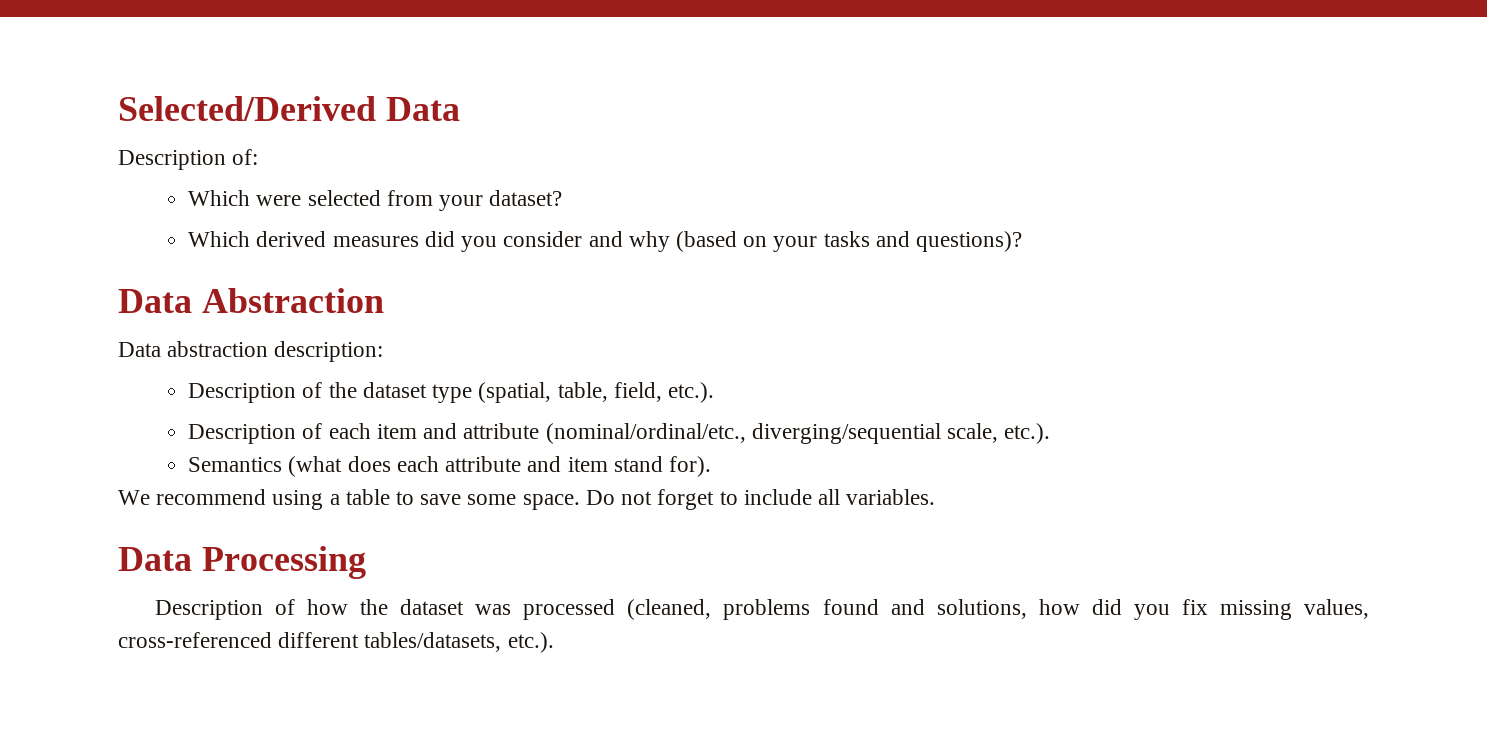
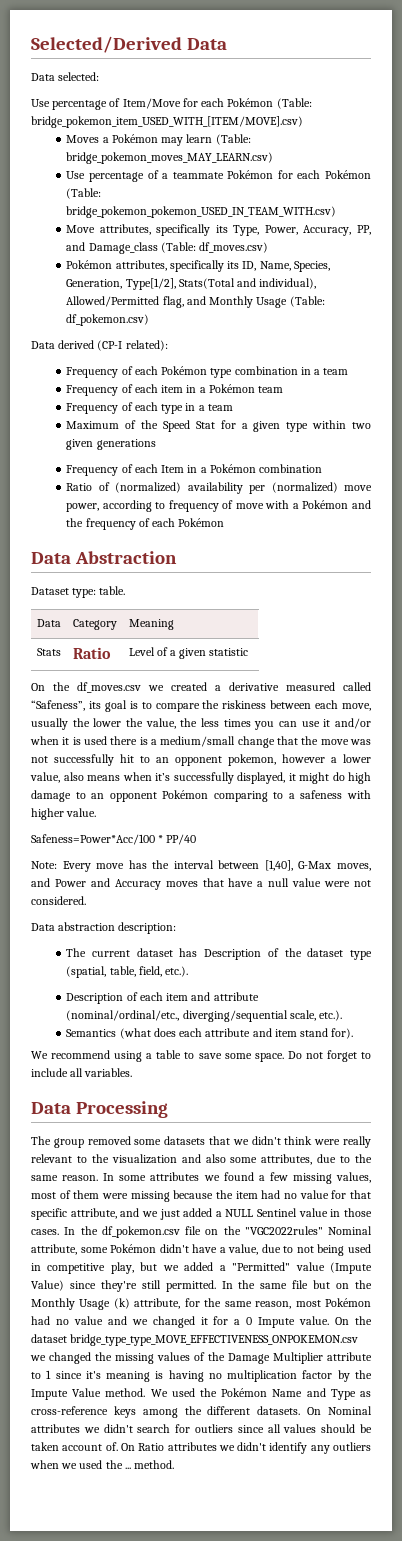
- Description of:
- Which were selected from your dataset?
- Which derived measures did you consider and why (based on your tasks and questions)?
+ Data selected:
+ Use percentage of Item/Move for each Pokémon (Table: bridge_pokemon_item_USED_WITH_[ITEM/MOVE].csv)
+ Moves a Pokémon may learn (Table: bridge_pokemon_moves_MAY_LEARN.csv)
+ Use percentage of a teammate Pokémon for each Pokémon (Table: bridge_pokemon_pokemon_USED_IN_TEAM_WITH.csv)
+ Move attributes, specifically its Type, Power, Accuracy, PP, and Damage_class (Table: df_moves.csv)
+ Pokémon attributes, specifically its ID, Name, Species, Generation, Type[1/2], Stats(Total and individual), Allowed/Permitted flag, and Monthly Usage (Table: df_pokemon.csv)
+ Data derived (CP-I related):
+ Frequency of each Pokémon type combination in a team
+ Frequency of each item in a Pokémon team
+ Frequency of each type in a team
+ Maximum of the Speed Stat for a given type within two given generations
+ Frequency of each Item in a Pokémon combination
+ Ratio of (normalized) availability per (normalized) move power, according to frequency of move with a Pokémon and the frequency of each Pokémon
  Data Abstraction
+ Dataset type: table.
+ Data | Category | Meaning
+ Stats | Ratio | Level of a given statistic
+ On the df_moves.csv we created a derivative measured called “Safeness”, its goal is to compare the riskiness between each move, usually the lower the value, the less times you can use it and/or when it is used there is a medium/small change that the move was not successfully hit to an opponent pokemon, however a lower value, also means when it’s successfully displayed, it might do high damage to an opponent Pokémon comparing to a safeness with higher value.
+ Safeness=Power*Acc/100 * PP/40
+ Note: Every move has the interval between [1,40], G-Max moves, and Power and Accuracy moves that have a null value were not considered.
- Description of the dataset type (spatial, table, field, etc.).
+ The current dataset has Description of the dataset type (spatial, table, field, etc.).
- Description of how the dataset was processed (cleaned, problems found and solutions, how did you fix missing values, cross-referenced different tables/datasets, etc.).
+ The group removed some datasets that we didn't think were really relevant to the visualization and also some attributes, due to the same reason. In some attributes we found a few missing values, most of them were missing because the item had no value for that specific attribute, and we just added a NULL Sentinel value in those cases. In the df_pokemon.csv file on the "VGC2022rules" Nominal attribute, some Pokémon didn't have a value, due to not being used in competitive play, but we added a "Permitted" value (Impute Value) since they're still permitted. In the same file but on the Monthly Usage (k) attribute, for the same reason, most Pokémon had no value and we changed it for a 0 Impute value. On the dataset bridge_type_type_MOVE_EFFECTIVENESS_ONPOKEMON.csv we changed the missing values of the Damage Multiplier attribute to 1 since it's meaning is having no multiplication factor by the Impute Value method. We used the Pokémon Name and Type as cross-reference keys among the different datasets. On Nominal attributes we didn't search for outliers since all values should be taken account of. On Ratio attributes we didn't identify any outliers when we used the ... method.

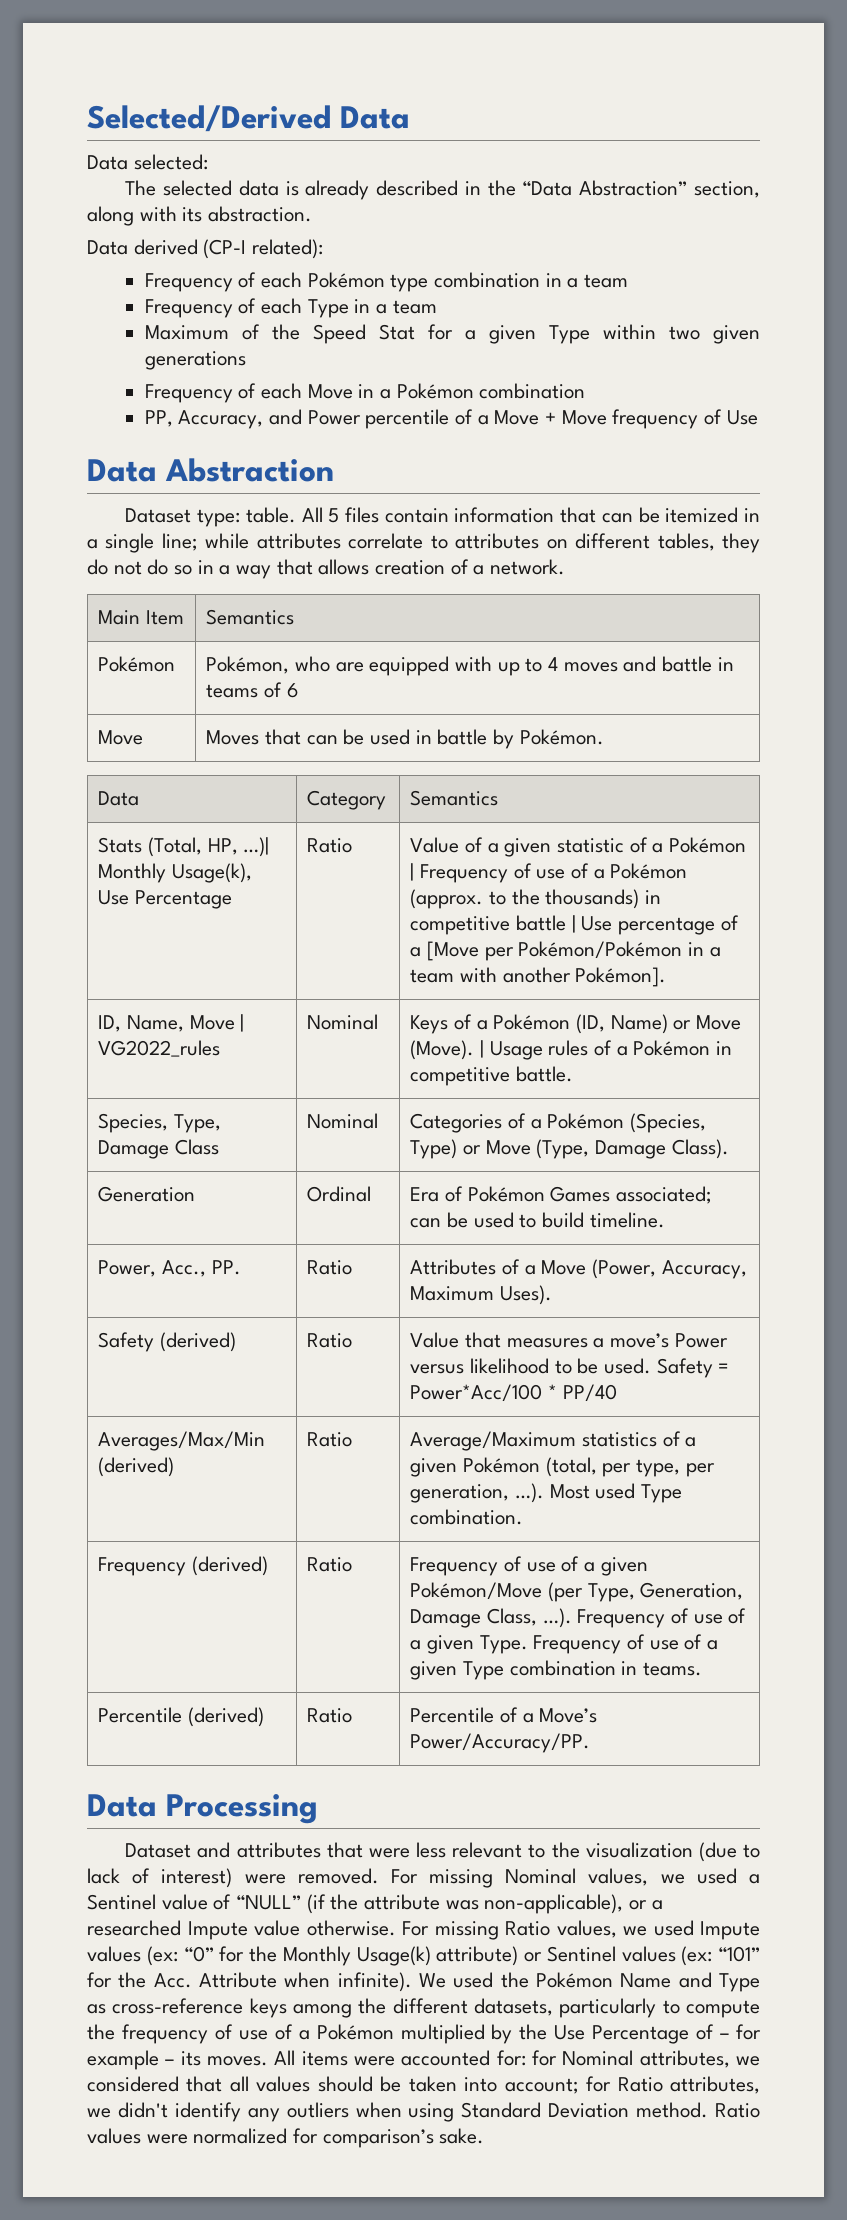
- Use percentage of Item/Move for each Pokémon (Table: bridge_pokemon_item_USED_WITH_[ITEM/MOVE].csv)
- Moves a Pokémon may learn (Table: bridge_pokemon_moves_MAY_LEARN.csv)
- Use percentage of a teammate Pokémon for each Pokémon (Table: bridge_pokemon_pokemon_USED_IN_TEAM_WITH.csv)
- Move attributes, specifically its Type, Power, Accuracy, PP, and Damage_class (Table: df_moves.csv)
- Pokémon attributes, specifically its ID, Name, Species, Generation, Type[1/2], Stats(Total and individual), Allowed/Permitted flag, and Monthly Usage (Table: df_pokemon.csv)
+ The selected data is already described in the “Data Abstraction” section, along with its abstraction.
- Frequency of each item in a Pokémon team
- Frequency of each type in a team
+ Frequency of each Type in a team
- Maximum of the Speed Stat for a given type within two given generations
+ Maximum of the Speed Stat for a given Type within two given generations
- Frequency of each Item in a Pokémon combination
+ Frequency of each Move in a Pokémon combination
- Ratio of (normalized) availability per (normalized) move power, according to frequency of move with a Pokémon and the frequency of each Pokémon
+ PP, Accuracy, and Power percentile of a Move + Move frequency of Use
+ All 5 files contain information that can be itemized in a single line; while attributes correlate to attributes on different tables, they do not do so in a way that allows creation of a network.
+ Main Item | Semantics
+ Pokémon | Pokémon, who are equipped with up to 4 moves and battle in teams of 6
+ Move | Moves that can be used in battle by Pokémon.
- Data | Category | Meaning
+ Data | Category | Semantics
- Stats | Ratio | Level of a given statistic
- On the df_moves.csv we created a derivative measured called “Safeness”, its goal is to compare the riskiness between each move, usually the lower the value, the less times you can use it and/or when it is used there is a medium/small change that the move was not successfully hit to an opponent pokemon, however a lower value, also means when it’s successfully displayed, it might do high damage to an opponent Pokémon comparing to a safeness with higher value.
- Safeness=Power*Acc/100 * PP/40
- Note: Every move has the interval between [1,40], G-Max moves, and Power and Accuracy moves that have a null value were not considered.
- Data abstraction description:
- The current dataset has Description of the dataset type (spatial, table, field, etc.).
- Description of each item and attribute (nominal/ordinal/etc., diverging/sequential scale, etc.).
- Semantics (what does each attribute and item stand for).
- We recommend using a table to save some space. Do not forget to include all variables.
+ Stats (Total, HP, …)| Monthly Usage(k), Use Percentage | Ratio | Value of a given statistic of a Pokémon | Frequency of use of a Pokémon (approx. to the thousands) in competitive battle | Use percentage of a [Move per Pokémon/Pokémon in a team with another Pokémon].
+ ID, Name, Move | VG2022_rules | Nominal | Keys of a Pokémon (ID, Name) or Move (Move). | Usage rules of a Pokémon in competitive battle.
+ Species, Type, Damage Class | Nominal | Categories of a Pokémon (Species, Type) or Move (Type, Damage Class).
+ Generation | Ordinal | Era of Pokémon Games associated; can be used to build timeline.
+ Power, Acc., PP. | Ratio | Attributes of a Move (Power, Accuracy, Maximum Uses).
+ Safety (derived) | Ratio | Value that measures a move’s Power versus likelihood to be used. Safety = Power*Acc/100 * PP/40
+ Averages/Max/Min (derived) | Ratio | Average/Maximum statistics of a given Pokémon (total, per type, per generation, …). Most used Type combination.
+ Frequency (derived) | Ratio | Frequency of use of a given Pokémon/Move (per Type, Generation, Damage Class, …). Frequency of use of a given Type. Frequency of use of a given Type combination in teams.
+ Percentile (derived) | Ratio | Percentile of a Move’s Power/Accuracy/PP.
  Data Processing
- The group removed some datasets that we didn't think were really relevant to the visualization and also some attributes, due to the same reason. In some attributes we found a few missing values, most of them were missing because the item had no value for that specific attribute, and we just added a NULL Sentinel value in those cases. In the df_pokemon.csv file on the "VGC2022rules" Nominal attribute, some Pokémon didn't have a value, due to not being used in competitive play, but we added a "Permitted" value (Impute Value) since they're still permitted. In the same file but on the Monthly Usage (k) attribute, for the same reason, most Pokémon had no value and we changed it for a 0 Impute value. On the dataset bridge_type_type_MOVE_EFFECTIVENESS_ONPOKEMON.csv we changed the missing values of the Damage Multiplier attribute to 1 since it's meaning is having no multiplication factor by the Impute Value method.
+ Dataset and attributes that were less relevant to the visualization (due to lack of interest) were removed. For missing Nominal values, we used a Sentinel value of “NULL” (if the attribute was non-applicable), or a researched Impute value otherwise. For missing Ratio values, we used Impute values (ex: “0” for the Monthly Usage(k) attribute) or Sentinel values (ex: “101” for the Acc. Attribute when infinite).
- We used the Pokémon Name and Type as cross-reference keys among the different datasets. On Nominal attributes we didn't search for outliers since all values should be taken account of. On Ratio attributes we didn't identify any outliers when we used the ... method.
+ We used the Pokémon Name and Type as cross-reference keys among the different datasets, particularly to compute the frequency of use of a Pokémon multiplied by the Use Percentage of – for example – its moves. All items were accounted for: for Nominal attributes, we considered that all values should be taken into account; for Ratio attributes, we didn't identify any outliers when using Standard Deviation method. Ratio values were normalized for comparison’s sake.

